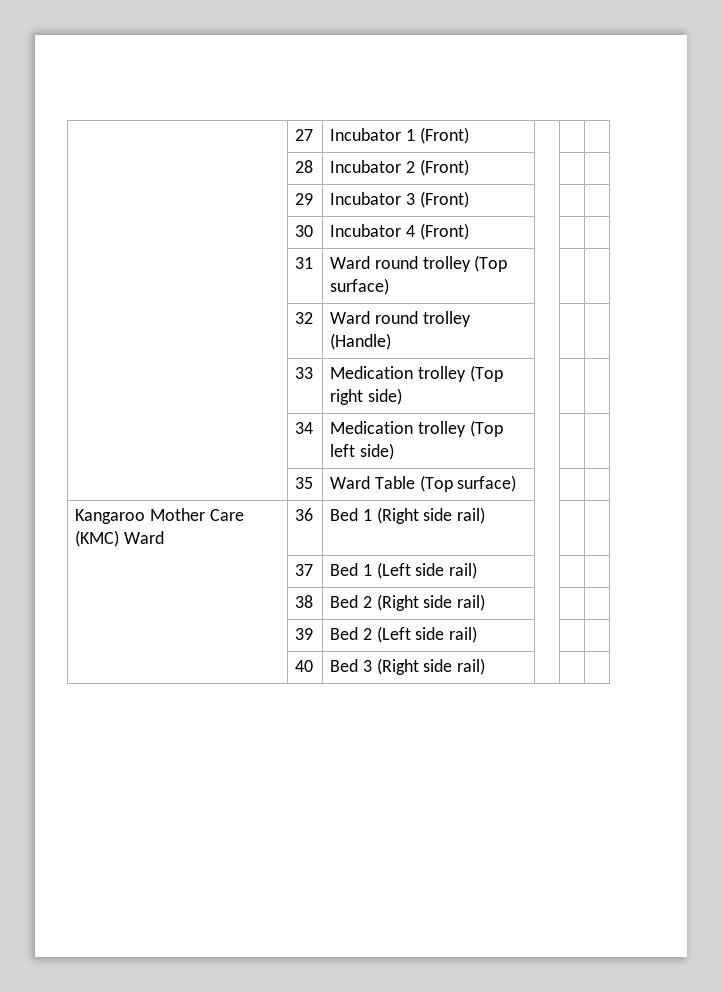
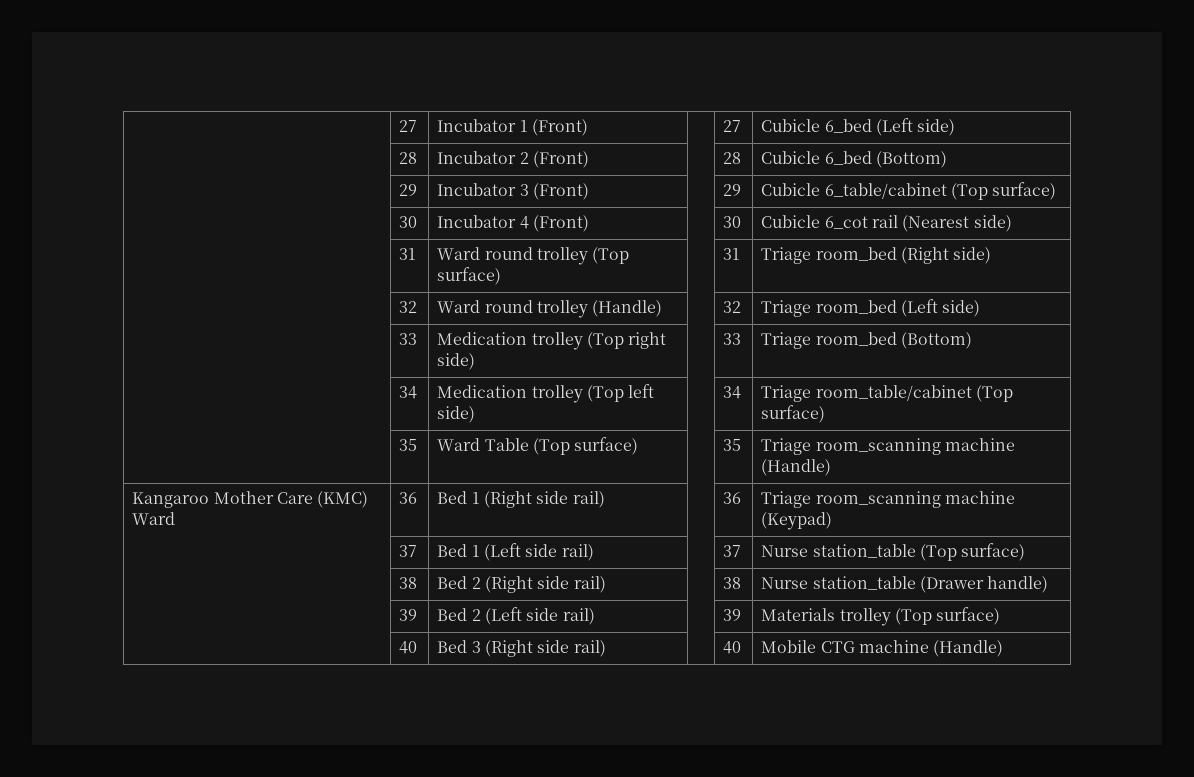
- | 27 | Incubator 1 (Front) | | |
+ | 27 | Incubator 1 (Front) | | 27 | Cubicle 6_bed (Left side)
- | 28 | Incubator 2 (Front) | | |
+ | 28 | Incubator 2 (Front) | | 28 | Cubicle 6_bed (Bottom)
- | 29 | Incubator 3 (Front) | | |
+ | 29 | Incubator 3 (Front) | | 29 | Cubicle 6_table/cabinet (Top surface)
- | 30 | Incubator 4 (Front) | | |
+ | 30 | Incubator 4 (Front) | | 30 | Cubicle 6_cot rail (Nearest side)
- | 31 | Ward round trolley (Top surface) | | |
+ | 31 | Ward round trolley (Top surface) | | 31 | Triage room_bed (Right side)
- | 32 | Ward round trolley (Handle) | | |
+ | 32 | Ward round trolley (Handle) | | 32 | Triage room_bed (Left side)
- | 33 | Medication trolley (Top right side) | | |
+ | 33 | Medication trolley (Top right side) | | 33 | Triage room_bed (Bottom)
- | 34 | Medication trolley (Top left side) | | |
+ | 34 | Medication trolley (Top left side) | | 34 | Triage room_table/cabinet (Top surface)
- | 35 | Ward Table (Top surface) | | |
+ | 35 | Ward Table (Top surface) | | 35 | Triage room_scanning machine (Handle)
- Kangaroo Mother Care (KMC) Ward | 36 | Bed 1 (Right side rail) | | |
+ Kangaroo Mother Care (KMC) Ward | 36 | Bed 1 (Right side rail) | | 36 | Triage room_scanning machine (Keypad)
- | 37 | Bed 1 (Left side rail) | | |
+ | 37 | Bed 1 (Left side rail) | | 37 | Nurse station_table (Top surface)
- | 38 | Bed 2 (Right side rail) | | |
+ | 38 | Bed 2 (Right side rail) | | 38 | Nurse station_table (Drawer handle)
- | 39 | Bed 2 (Left side rail) | | |
+ | 39 | Bed 2 (Left side rail) | | 39 | Materials trolley (Top surface)
- | 40 | Bed 3 (Right side rail) | | |
+ | 40 | Bed 3 (Right side rail) | | 40 | Mobile CTG machine (Handle)

